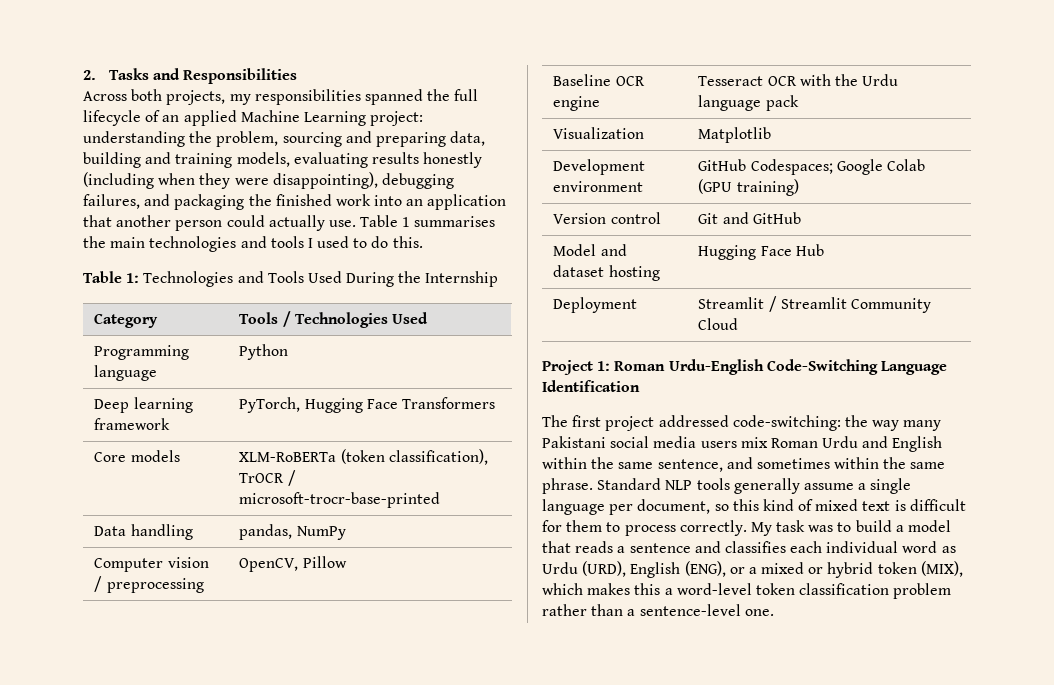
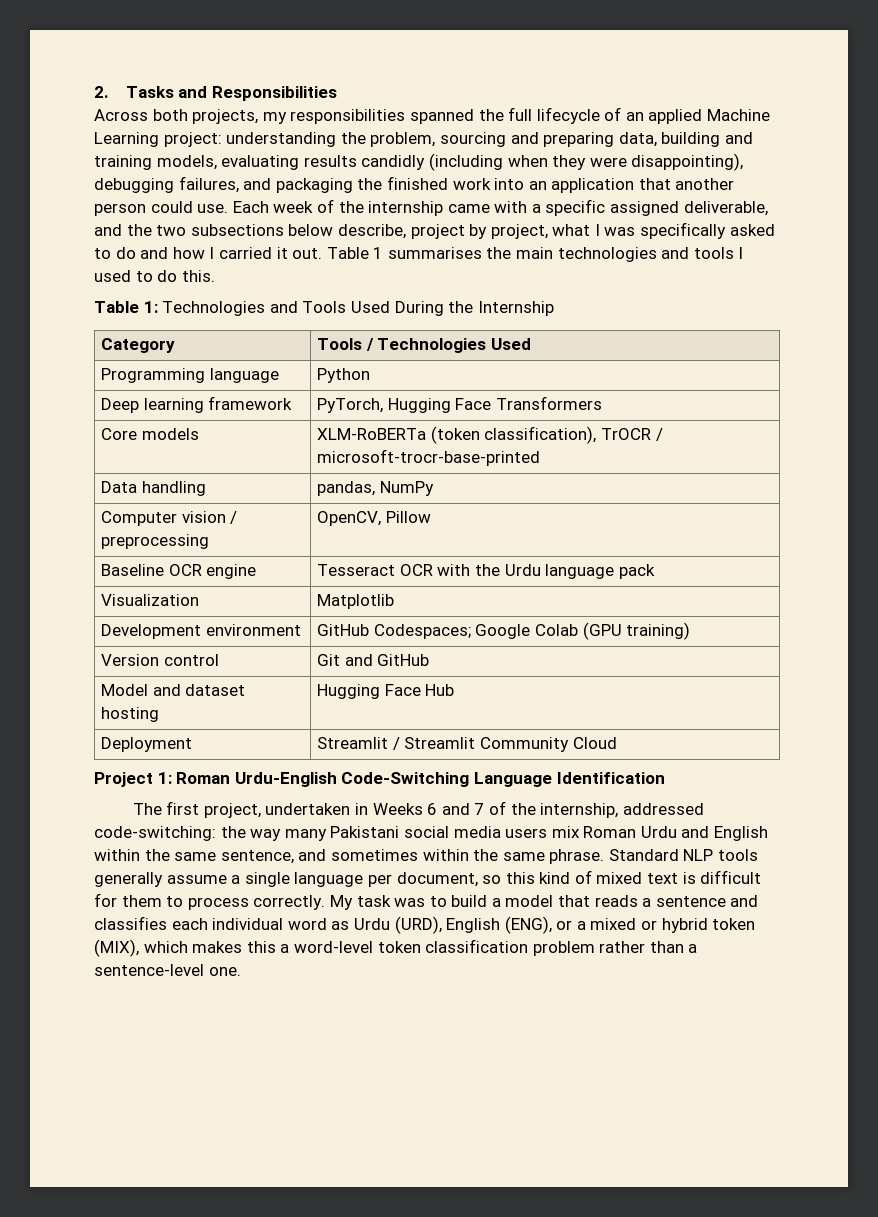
- Across both projects, my responsibilities spanned the full lifecycle of an applied Machine Learning project: understanding the problem, sourcing and preparing data, building and training models, evaluating results honestly (including when they were disappointing), debugging failures, and packaging the finished work into an application that another person could actually use.
+ Across both projects, my responsibilities spanned the full lifecycle of an applied Machine Learning project: understanding the problem, sourcing and preparing data, building and training models, evaluating results candidly (including when they were disappointing), debugging failures, and packaging the finished work into an application that another person could use. Each week of the internship came with a specific assigned deliverable, and the two subsections below describe, project by project, what I was specifically asked to do and how I carried it out.
- The first project addressed code-switching: the way many Pakistani social media users mix Roman Urdu and English within the same sentence, and sometimes within the same phrase.
+ The first project, undertaken in Weeks 6 and 7 of the internship, addressed code-switching: the way many Pakistani social media users mix Roman Urdu and English within the same sentence, and sometimes within the same phrase.

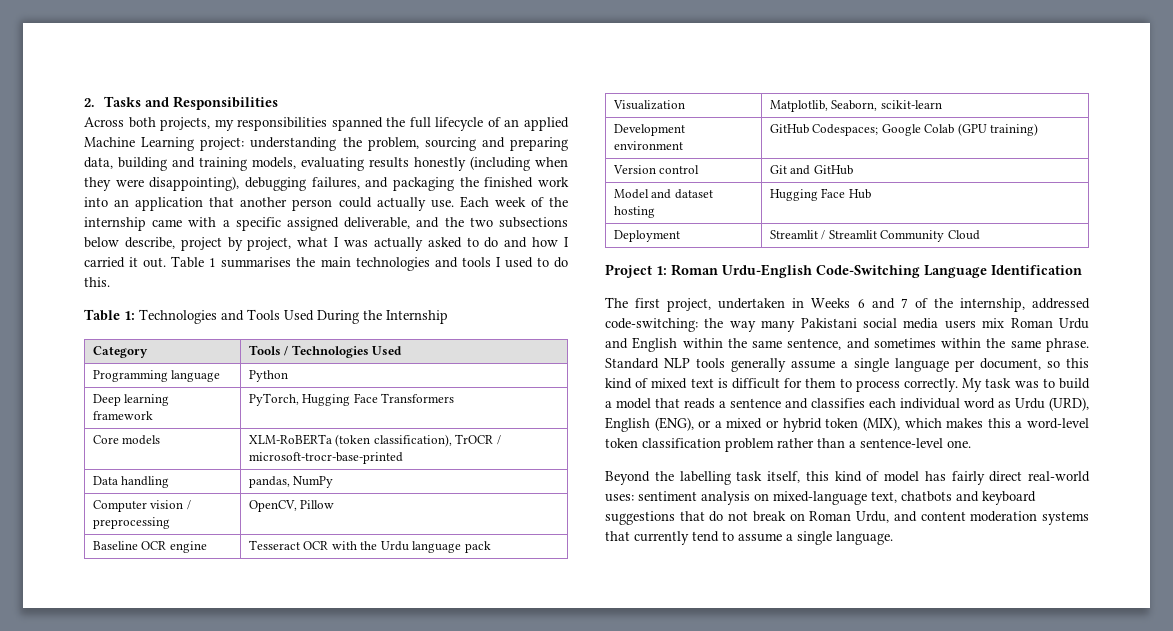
- Across both projects, my responsibilities spanned the full lifecycle of an applied Machine Learning project: understanding the problem, sourcing and preparing data, building and training models, evaluating results candidly (including when they were disappointing), debugging failures, and packaging the finished work into an application that another person could use.
+ Across both projects, my responsibilities spanned the full lifecycle of an applied Machine Learning project: understanding the problem, sourcing and preparing data, building and training models, evaluating results honestly (including when they were disappointing), debugging failures, and packaging the finished work into an application that another person could actually use.
- Each week of the internship came with a specific assigned deliverable, and the two subsections below describe, project by project, what I was specifically asked to do and how I carried it out.
+ Each week of the internship came with a specific assigned deliverable, and the two subsections below describe, project by project, what I was actually asked to do and how I carried it out.
- Visualization | Matplotlib
+ Visualization | Matplotlib, Seaborn, scikit-learn
+ Beyond the labelling task itself, this kind of model has fairly direct real-world uses: sentiment analysis on mixed-language text, chatbots and keyboard suggestions that do not break on Roman Urdu, and content moderation systems that currently tend to assume a single language.

